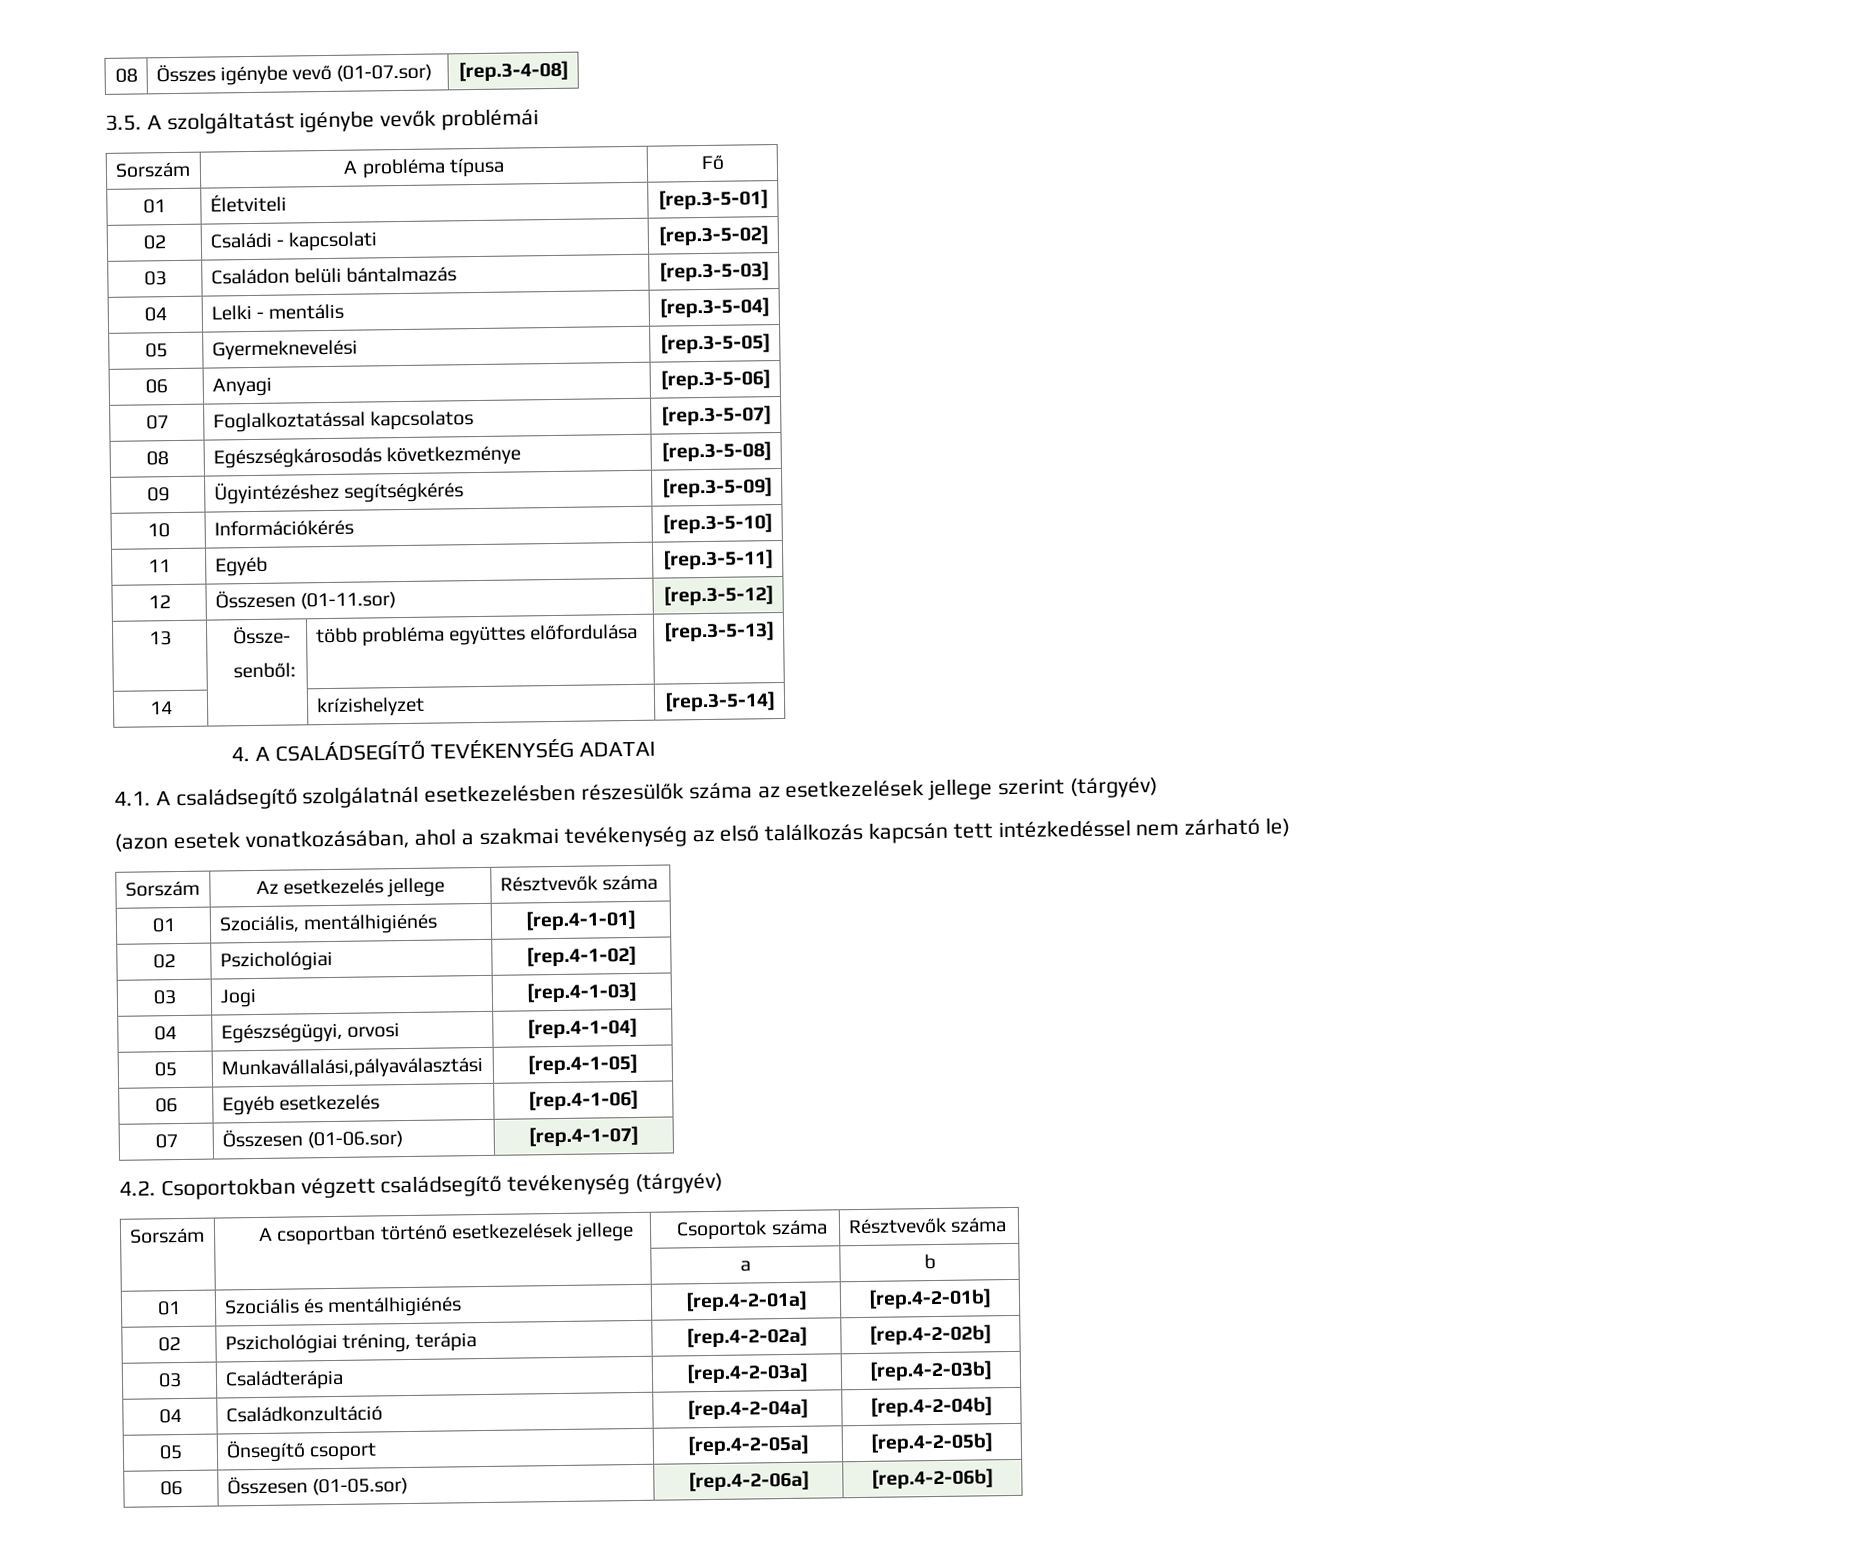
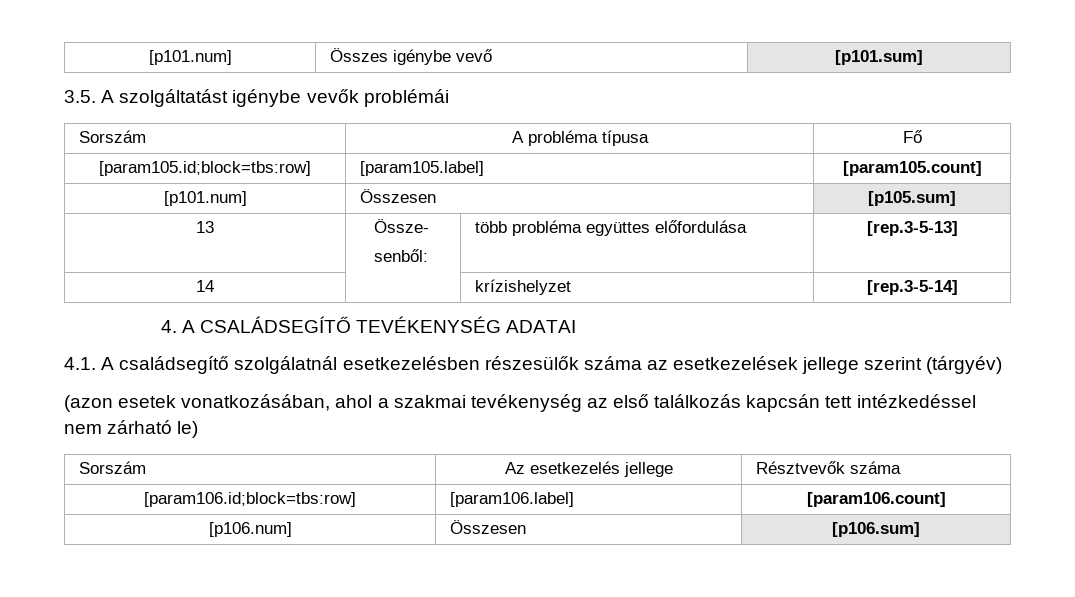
- 08 | Összes igénybe vevő (01-07.sor) | [rep.3-4-08]
+ [p101.num] | Összes igénybe vevő | [p101.sum]
- 01 | Életviteli | [rep.3-5-01]
- 02 | Családi - kapcsolati | [rep.3-5-02]
- 03 | Családon belüli bántalmazás | [rep.3-5-03]
- 04 | Lelki - mentális | [rep.3-5-04]
- 05 | Gyermeknevelési | [rep.3-5-05]
- 06 | Anyagi | [rep.3-5-06]
- 07 | Foglalkoztatással kapcsolatos | [rep.3-5-07]
- 08 | Egészségkárosodás következménye | [rep.3-5-08]
- 09 | Ügyintézéshez segítségkérés | [rep.3-5-09]
- 10 | Információkérés | [rep.3-5-10]
- 11 | Egyéb | [rep.3-5-11]
- 12 | Összesen (01-11.sor) | [rep.3-5-12]
+ [param105.id;block=tbs:row] | [param105.label] | [param105.count]
+ [p101.num] | Összesen | [p105.sum]
- 01 | Szociális, mentálhigiénés | [rep.4-1-01]
- 02 | Pszichológiai | [rep.4-1-02]
- 03 | Jogi | [rep.4-1-03]
- 04 | Egészségügyi, orvosi | [rep.4-1-04]
- 05 | Munkavállalási,pályaválasztási | [rep.4-1-05]
- 06 | Egyéb esetkezelés | [rep.4-1-06]
- 07 | Összesen (01-06.sor) | [rep.4-1-07]
- 4.2. Csoportokban végzett családsegítő tevékenység (tárgyév)
- Sorszám | A csoportban történő esetkezelések jellege | Csoportok száma | Résztvevők száma
- | | a | b
- 01 | Szociális és mentálhigiénés | [rep.4-2-01a] | [rep.4-2-01b]
- 02 | Pszichológiai tréning, terápia | [rep.4-2-02a] | [rep.4-2-02b]
- 03 | Családterápia | [rep.4-2-03a] | [rep.4-2-03b]
- 04 | Családkonzultáció | [rep.4-2-04a] | [rep.4-2-04b]
- 05 | Önsegítő csoport | [rep.4-2-05a] | [rep.4-2-05b]
- 06 | Összesen (01-05.sor) | [rep.4-2-06a] | [rep.4-2-06b]
+ [param106.id;block=tbs:row] | [param106.label] | [param106.count]
+ [p106.num] | Összesen | [p106.sum]

